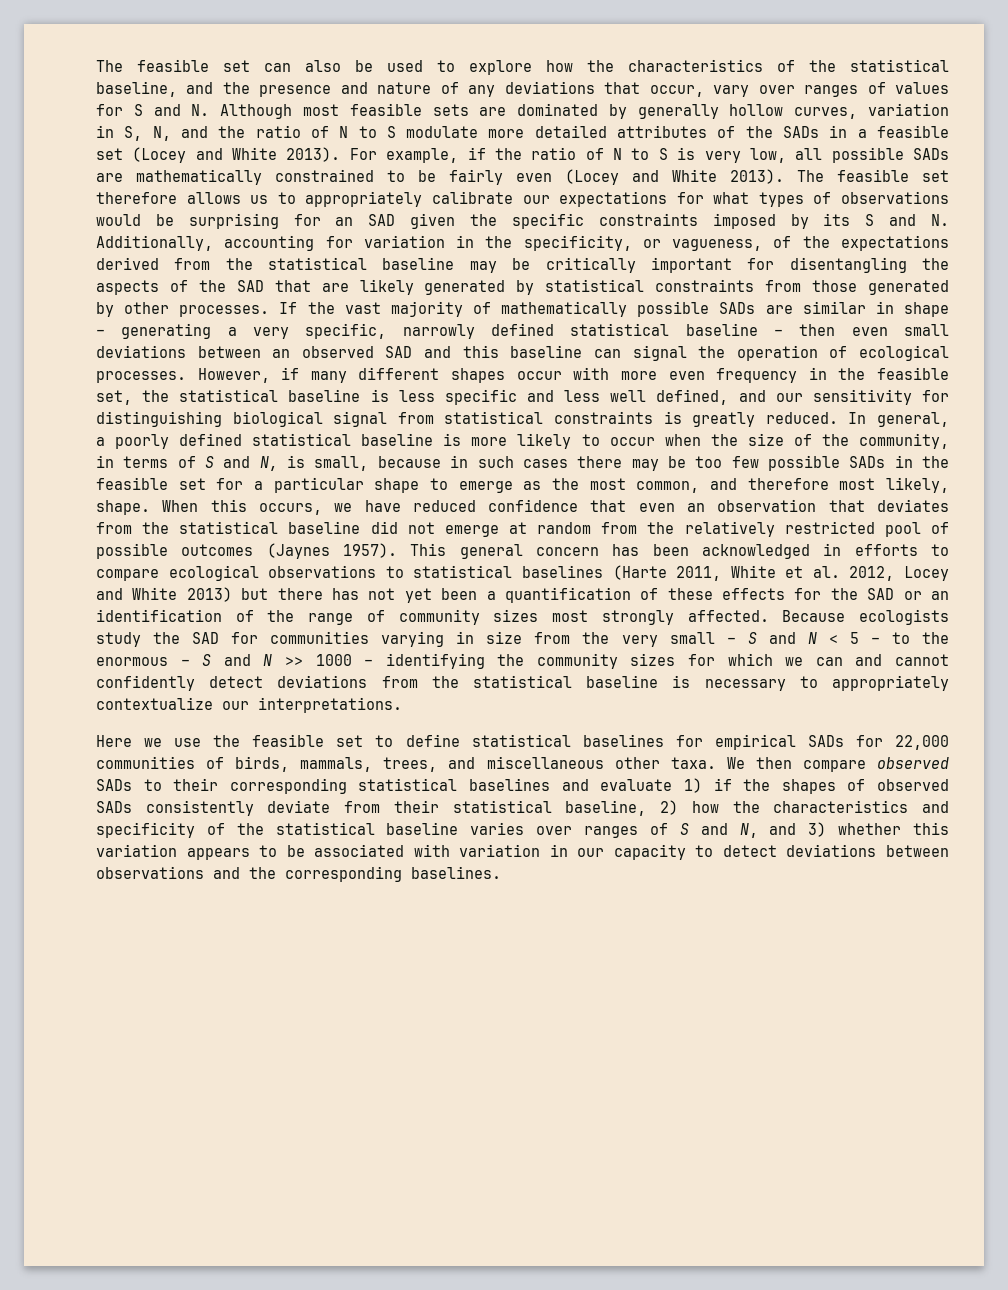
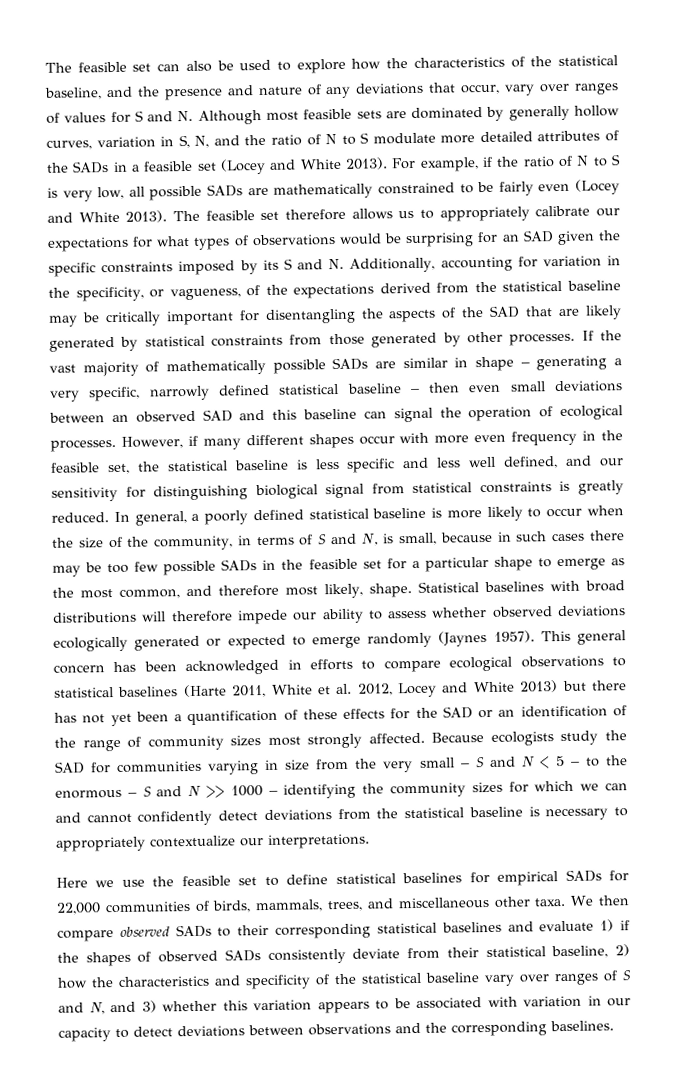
- When this occurs, we have reduced confidence that even an observation that deviates from the statistical baseline did not emerge at random from the relatively restricted pool of possible outcomes (Jaynes 1957).
+ Statistical baselines with broad distributions will therefore impede our ability to assess whether observed deviations ecologically generated or expected to emerge randomly (Jaynes 1957).
- We then compare observed SADs to their corresponding statistical baselines and evaluate 1) if the shapes of observed SADs consistently deviate from their statistical baseline, 2) how the characteristics and specificity of the statistical baseline varies over ranges of S and N, and 3) whether this variation appears to be associated with variation in our capacity to detect deviations between observations and the corresponding baselines.
+ We then compare observed SADs to their corresponding statistical baselines and evaluate 1) if the shapes of observed SADs consistently deviate from their statistical baseline, 2) how the characteristics and specificity of the statistical baseline vary over ranges of S and N, and 3) whether this variation appears to be associated with variation in our capacity to detect deviations between observations and the corresponding baselines.

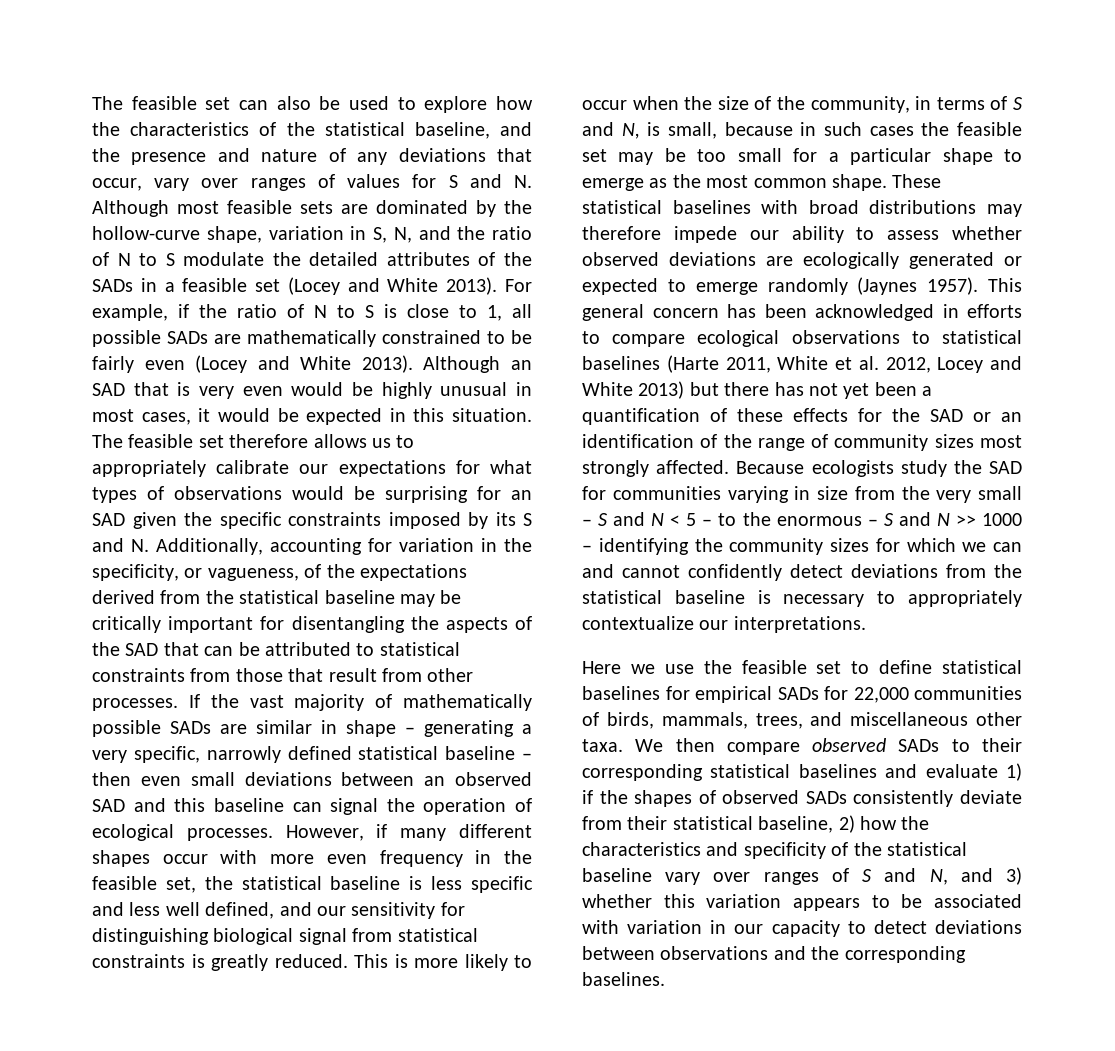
- The feasible set can also be used to explore how the characteristics of the statistical baseline, and the presence and nature of any deviations that occur, vary over ranges of values for S and N. Although most feasible sets are dominated by generally hollow curves, variation in S, N, and the ratio of N to S modulate more detailed attributes of the SADs in a feasible set (Locey and White 2013).
+ The feasible set can also be used to explore how the characteristics of the statistical baseline, and the presence and nature of any deviations that occur, vary over ranges of values for S and N. Although most feasible sets are dominated by the hollow-curve shape, variation in S, N, and the ratio of N to S modulate the detailed attributes of the SADs in a feasible set (Locey and White 2013).
- For example, if the ratio of N to S is very low, all possible SADs are mathematically constrained to be fairly even (Locey and White 2013).
+ For example, if the ratio of N to S is close to 1, all possible SADs are mathematically constrained to be fairly even (Locey and White 2013).
+ Although an SAD that is very even would be highly unusual in most cases, it would be expected in this situation.
- The feasible set therefore allows us to appropriately calibrate our expectations for what types of observations would be surprising for an SAD given the specific constraints imposed by its S and N. Additionally, accounting for variation in the specificity, or vagueness, of the expectations derived from the statistical baseline may be critically important for disentangling the aspects of the SAD that are likely generated by statistical constraints from those generated by other processes.
+ The feasible set therefore allows us to appropriately calibrate our expectations for what types of observations would be surprising for an SAD given the specific constraints imposed by its S and N. Additionally, accounting for variation in the specificity, or vagueness, of the expectations derived from the statistical baseline may be critically important for disentangling the aspects of the SAD that can be attributed to statistical constraints from those that result from other processes.
- In general, a poorly defined statistical baseline is more likely to occur when the size of the community, in terms of S and N, is small, because in such cases there may be too few possible SADs in the feasible set for a particular shape to emerge as the most common, and therefore most likely, shape. Statistical baselines with broad distributions will therefore impede our ability to assess whether observed deviations ecologically generated or expected to emerge randomly (Jaynes 1957).
+ This is more likely to occur when the size of the community, in terms of S and N, is small, because in such cases the feasible set may be too small for a particular shape to emerge as the most common shape. These statistical baselines with broad distributions may therefore impede our ability to assess whether observed deviations are ecologically generated or expected to emerge randomly (Jaynes 1957).

